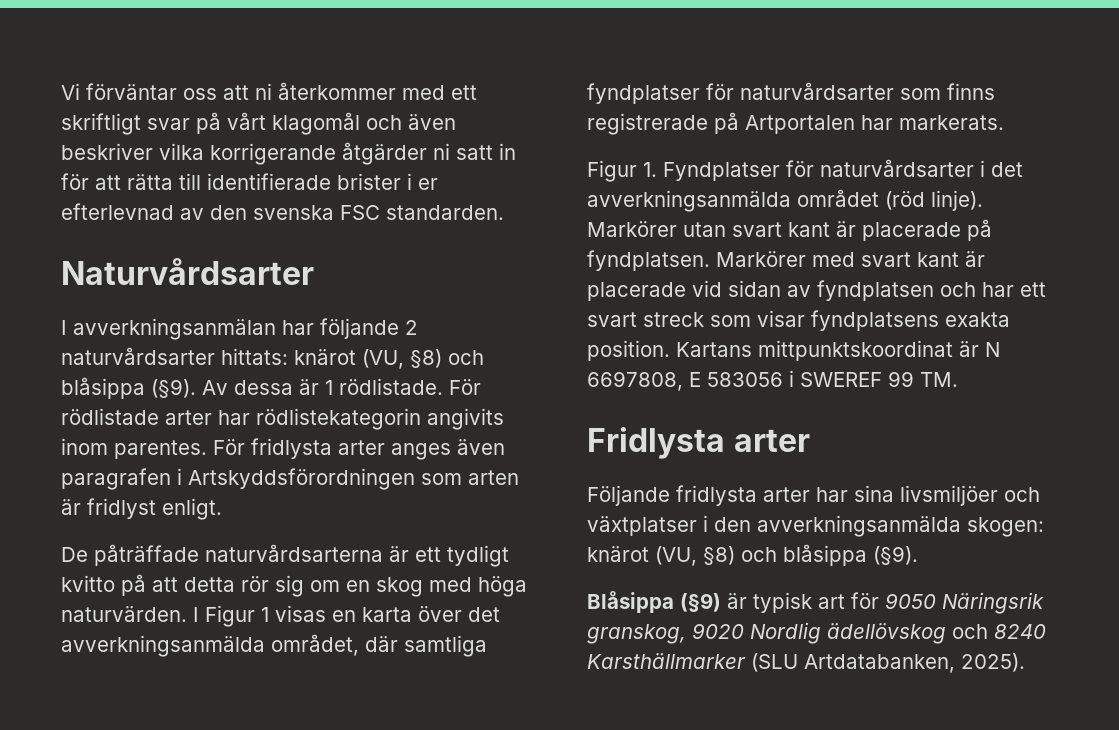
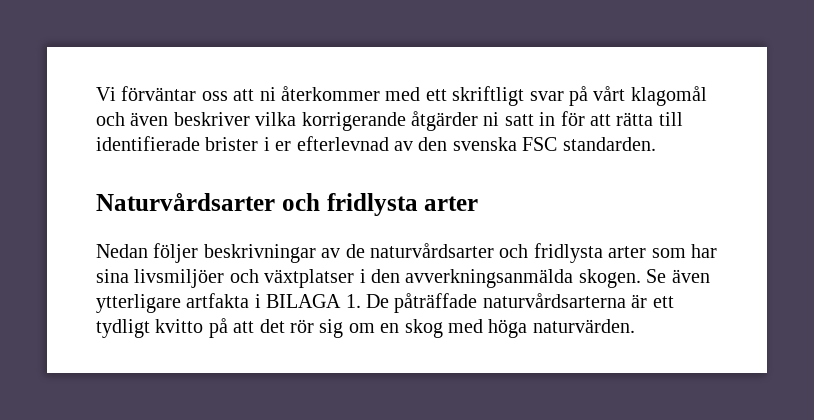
- Naturvårdsarter
- I avverkningsanmälan har följande 2 naturvårdsarter hittats: knärot (VU, §8) och blåsippa (§9). Av dessa är 1 rödlistade. För rödlistade arter har rödlistekategorin angivits inom parentes. För fridlysta arter anges även paragrafen i Artskyddsförordningen som arten är fridlyst enligt.
- De påträffade naturvårdsarterna är ett tydligt kvitto på att detta rör sig om en skog med höga naturvärden. I Figur 1 visas en karta över det avverkningsanmälda området, där samtliga fyndplatser för naturvårdsarter som finns registrerade på Artportalen har markerats.
- Figur 1. Fyndplatser för naturvårdsarter i det avverkningsanmälda området (röd linje). Markörer utan svart kant är placerade på fyndplatsen. Markörer med svart kant är placerade vid sidan av fyndplatsen och har ett svart streck som visar fyndplatsens exakta position. Kartans mittpunktskoordinat är N 6697808, E 583056 i SWEREF 99 TM.
- Fridlysta arter
- Följande fridlysta arter har sina livsmiljöer och växtplatser i den avverkningsanmälda skogen: knärot (VU, §8) och blåsippa (§9).
- Blåsippa (§9) är typisk art för 9050 Näringsrik granskog, 9020 Nordlig ädellövskog och 8240 Karsthällmarker (SLU Artdatabanken, 2025).
+ Naturvårdsarter och fridlysta arter
+ Nedan följer beskrivningar av de naturvårdsarter och fridlysta arter som har sina livsmiljöer och växtplatser i den avverkningsanmälda skogen. Se även ytterligare artfakta i BILAGA 1. De påträffade naturvårdsarterna är ett tydligt kvitto på att det rör sig om en skog med höga naturvärden.

